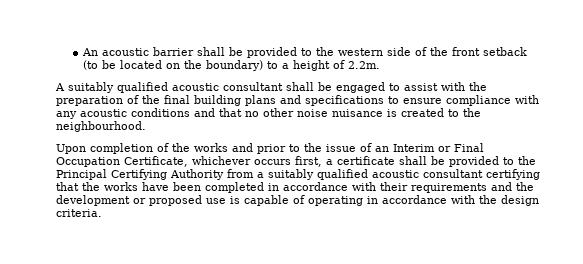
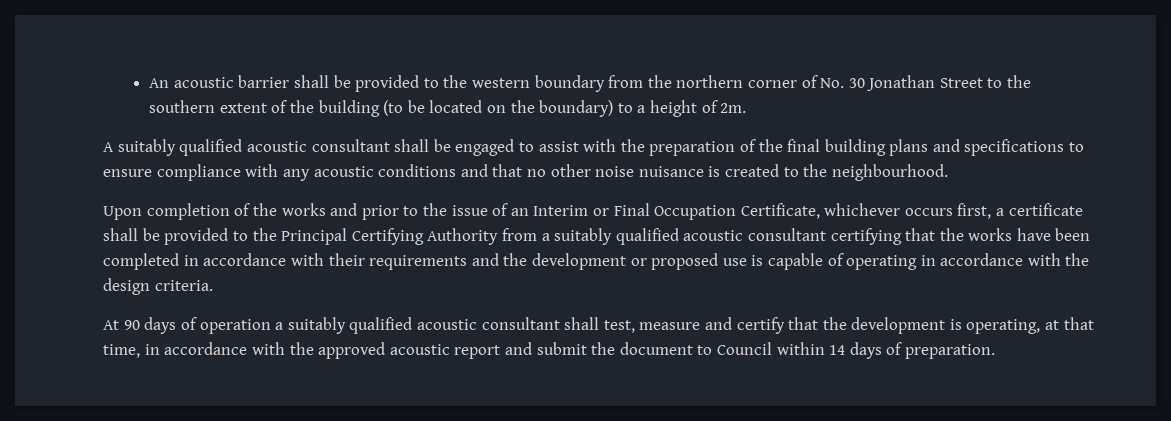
- An acoustic barrier shall be provided to the western side of the front setback (to be located on the boundary) to a height of 2.2m.
+ An acoustic barrier shall be provided to the western boundary from the northern corner of No. 30 Jonathan Street to the southern extent of the building (to be located on the boundary) to a height of 2m.
+ At 90 days of operation a suitably qualified acoustic consultant shall test, measure and certify that the development is operating, at that time, in accordance with the approved acoustic report and submit the document to Council within 14 days of preparation.

